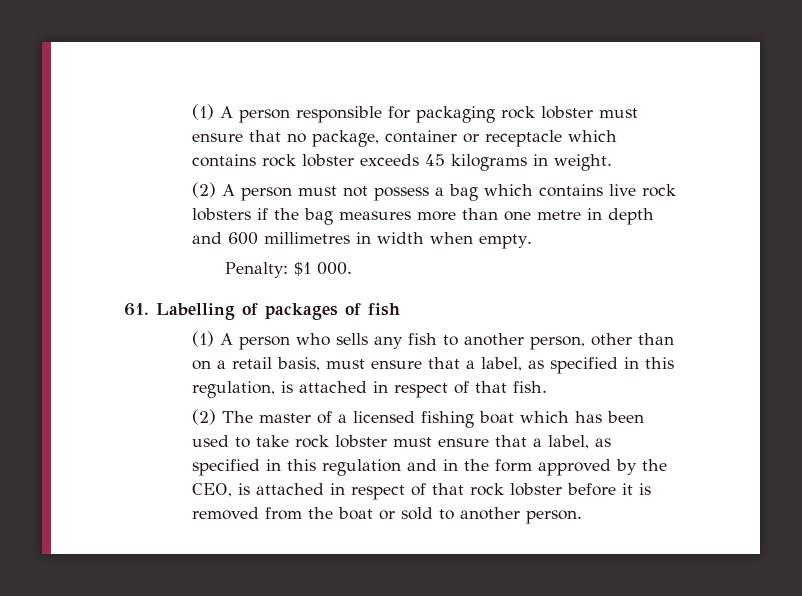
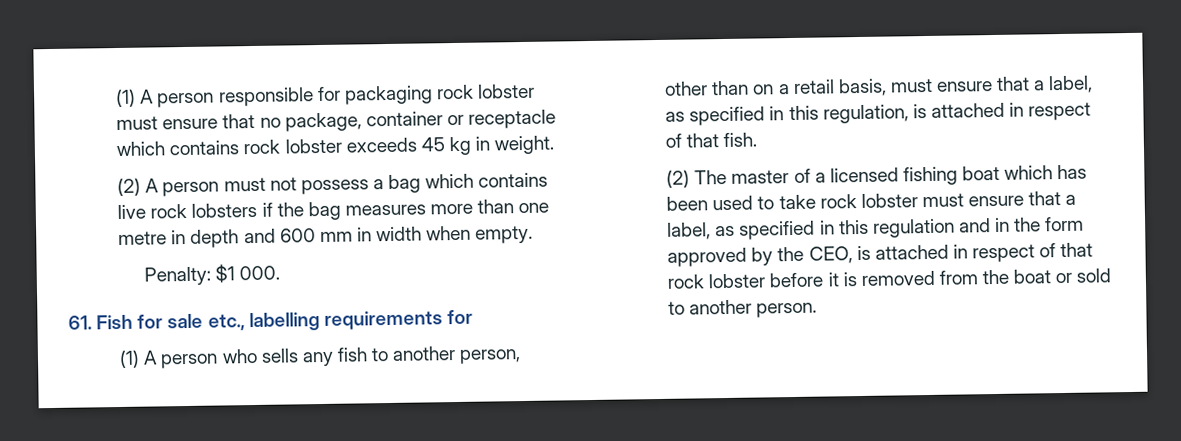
- (1) A person responsible for packaging rock lobster must ensure that no package, container or receptacle which contains rock lobster exceeds 45 kilograms in weight.
+ (1) A person responsible for packaging rock lobster must ensure that no package, container or receptacle which contains rock lobster exceeds 45 kg in weight.
- (2) A person must not possess a bag which contains live rock lobsters if the bag measures more than one metre in depth and 600 millimetres in width when empty.
+ (2) A person must not possess a bag which contains live rock lobsters if the bag measures more than one metre in depth and 600 mm in width when empty.
- 61. Labelling of packages of fish
+ 61. Fish for sale etc., labelling requirements for

